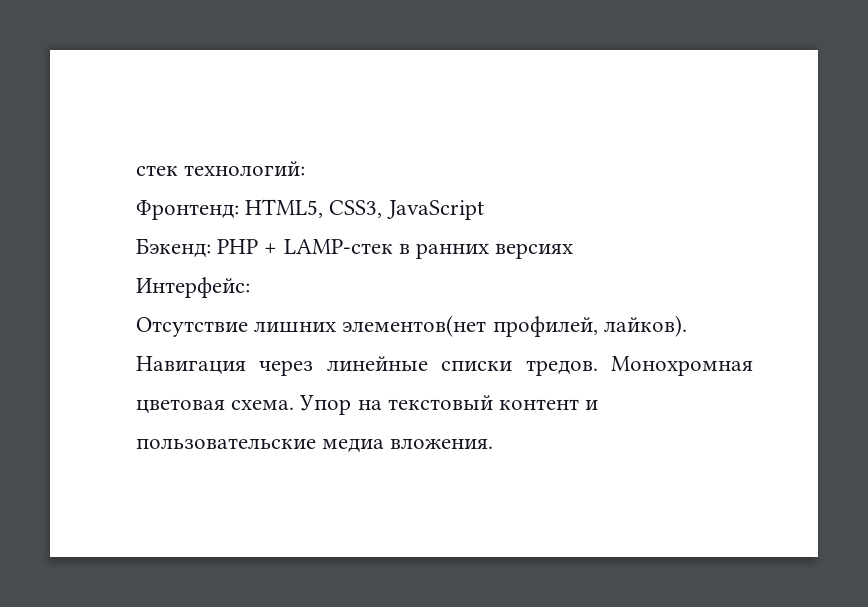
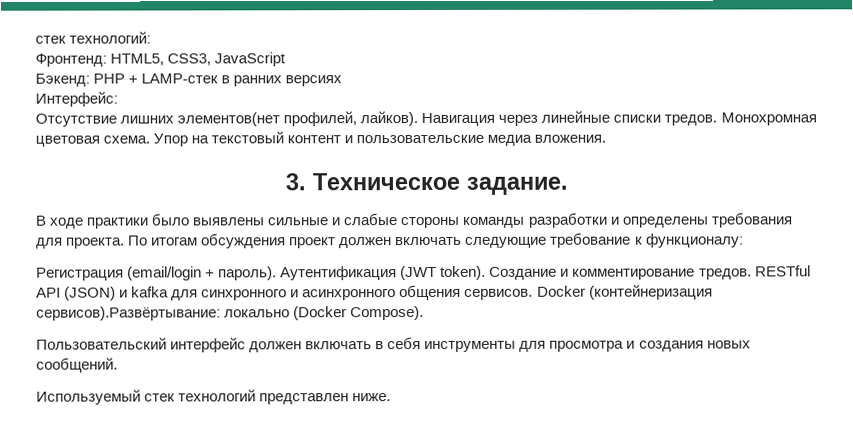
+ 3. Техническое задание.
+ В ходе практики было выявлены сильные и слабые стороны команды разработки и определены требования для проекта. По итогам обсуждения проект должен включать следующие требование к функционалу:
+ Регистрация (email/login + пароль). Аутентификация (JWT token). Создание и комментирование тредов. RESTful API (JSON) и kafka для синхронного и асинхронного общения сервисов. Docker (контейнеризация сервисов).Развёртывание: локально (Docker Compose).
+ Пользовательский интерфейс должен включать в себя инструменты для просмотра и создания новых сообщений.
+ Используемый стек технологий представлен ниже.

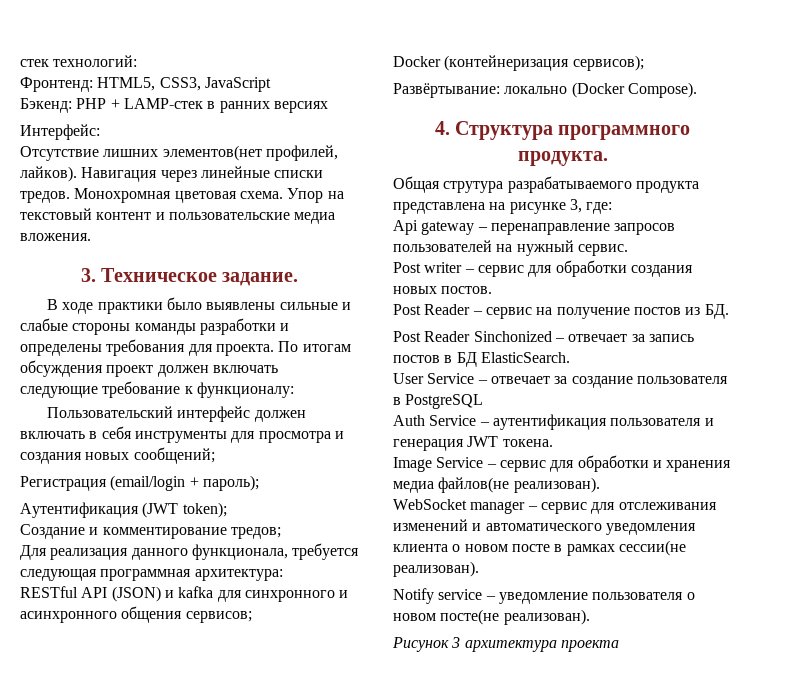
- Регистрация (email/login + пароль). Аутентификация (JWT token). Создание и комментирование тредов. RESTful API (JSON) и kafka для синхронного и асинхронного общения сервисов. Docker (контейнеризация сервисов).Развёртывание: локально (Docker Compose).
- Пользовательский интерфейс должен включать в себя инструменты для просмотра и создания новых сообщений.
- Используемый стек технологий представлен ниже.
+ Пользовательский интерфейс должен включать в себя инструменты для просмотра и создания новых сообщений;
+ Регистрация (email/login + пароль);
+ Аутентификация (JWT token);
+ Создание и комментирование тредов;
+ Для реализация данного функционала, требуется следующая программная архитектура:
+ RESTful API (JSON) и kafka для синхронного и асинхронного общения сервисов;
+ Docker (контейнеризация сервисов);
+ Развёртывание: локально (Docker Compose).
+ 4. Структура программного продукта.
+ Общая струтура разрабатываемого продукта представлена на рисунке 3, где:
+ Api gateway – перенаправление запросов пользователей на нужный сервис.
+ Post writer – сервис для обработки создания новых постов.
+ Post Reader – сервис на получение постов из БД.
+ Post Reader Sinchonized – отвечает за запись постов в БД ElasticSearch.
+ User Service – отвечает за создание пользователя в PostgreSQL
+ Auth Service – аутентификация пользователя и генерация JWT токена.
+ Image Service – сервис для обработки и хранения медиа файлов(не реализован).
+ WebSocket manager – сервис для отслеживания изменений и автоматического уведомления клиента о новом посте в рамках сессии(не реализован).
+ Notify service – уведомление пользователя о новом посте(не реализован).
+ Рисунок 3 архитектура проекта

